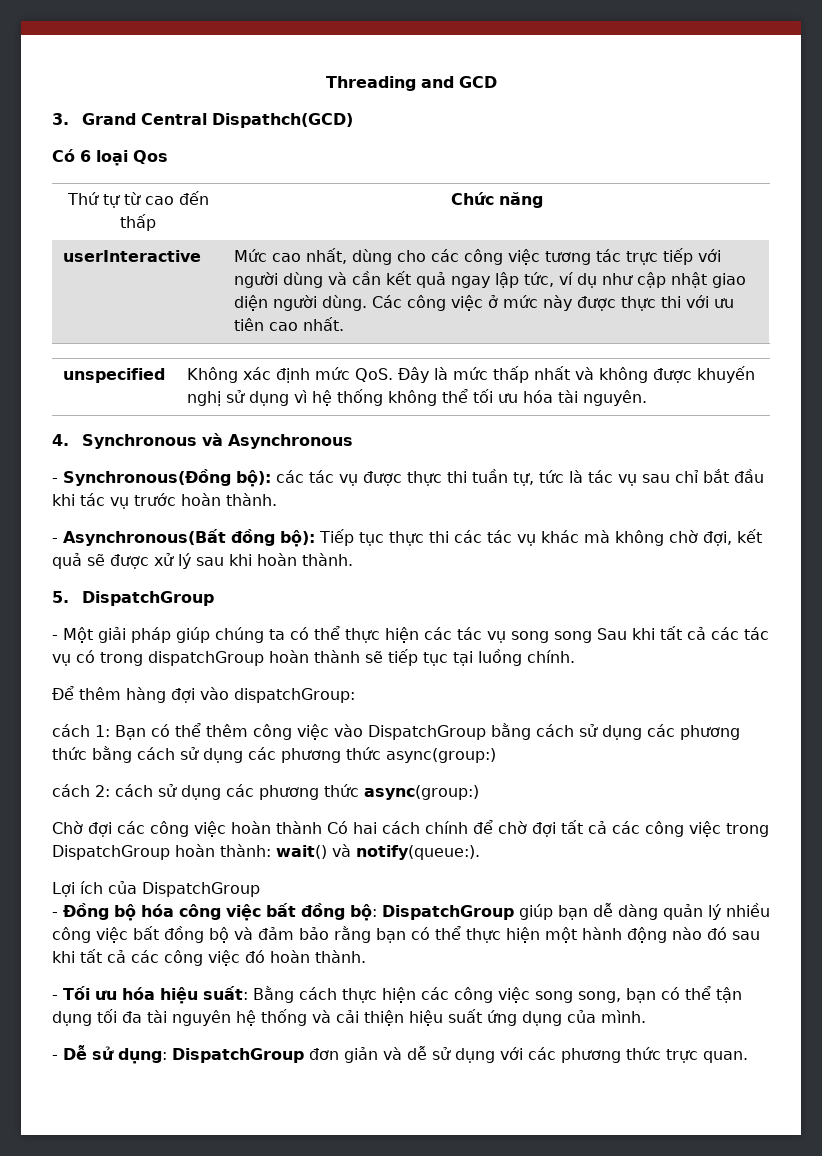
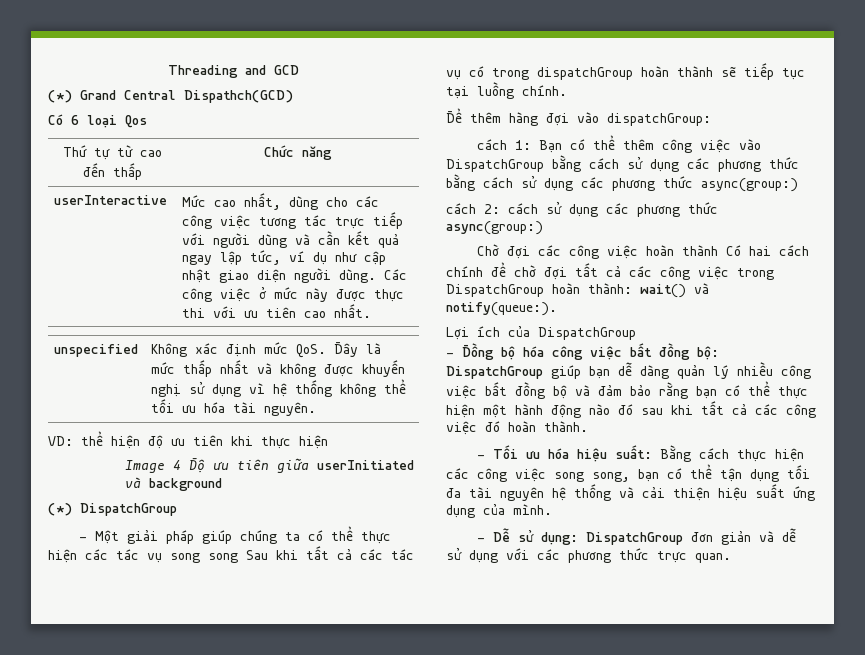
- 3. Grand Central Dispathch(GCD)
+ (*) Grand Central Dispathch(GCD)
- 4. Synchronous và Asynchronous
- - Synchronous(Đồng bộ): các tác vụ được thực thi tuần tự, tức là tác vụ sau chỉ bắt đầu khi tác vụ trước hoàn thành.
- - Asynchronous(Bất đồng bộ): Tiếp tục thực thi các tác vụ khác mà không chờ đợi, kết quả sẽ được xử lý sau khi hoàn thành.
- 5. DispatchGroup
+ VD: thể hiện độ ưu tiên khi thực hiện
+ Image 4 Độ ưu tiên giữa userInitiated và background
+ (*) DispatchGroup

